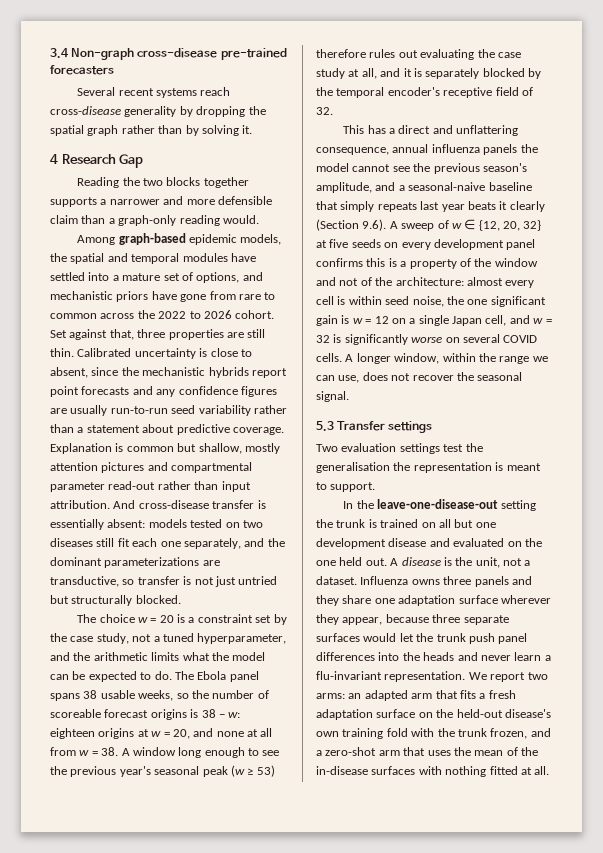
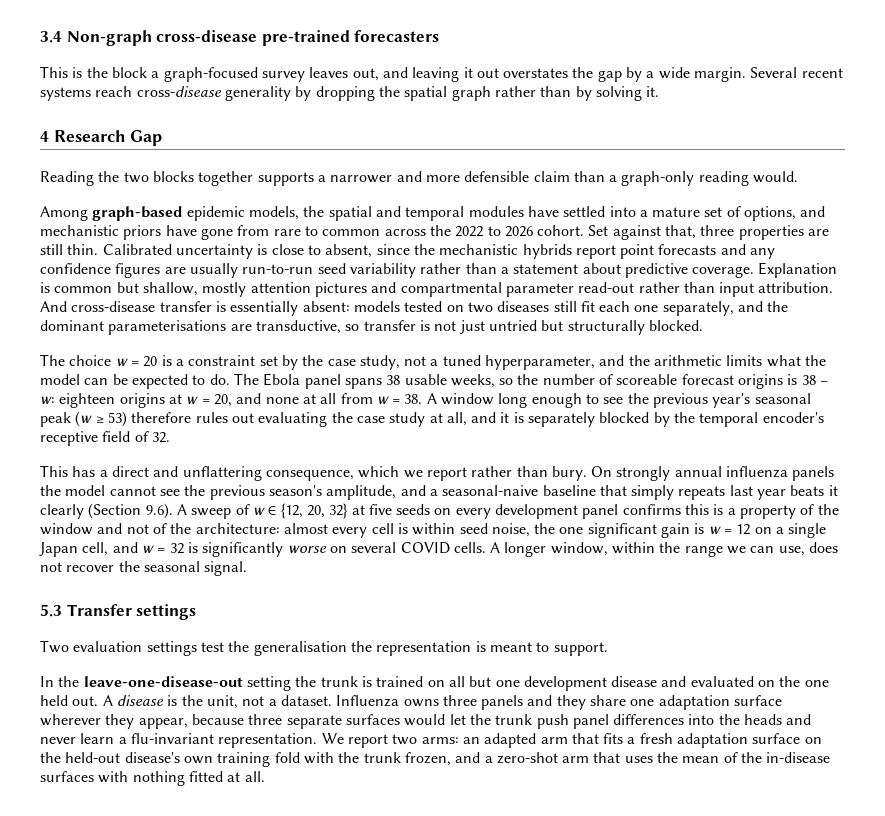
+ This is the block a graph-focused survey leaves out, and leaving it out overstates the gap by a wide margin.
- And cross-disease transfer is essentially absent: models tested on two diseases still fit each one separately, and the dominant parameterizations are transductive, so transfer is not just untried but structurally blocked.
+ And cross-disease transfer is essentially absent: models tested on two diseases still fit each one separately, and the dominant parameterisations are transductive, so transfer is not just untried but structurally blocked.
- This has a direct and unflattering consequence, annual influenza panels the model cannot see the previous season's amplitude, and a seasonal-naive baseline that simply repeats last year beats it clearly (Section 9.6). A sweep of w ∈ {12, 20, 32} at five seeds on every development panel confirms this is a property of the window and not of the architecture:
+ This has a direct and unflattering consequence, which we report rather than bury. On strongly annual influenza panels the model cannot see the previous season's amplitude, and a seasonal-naive baseline that simply repeats last year beats it clearly (Section 9.6). A sweep of w ∈ {12, 20, 32} at five seeds on every development panel confirms this is a property of the window and not of the architecture:

